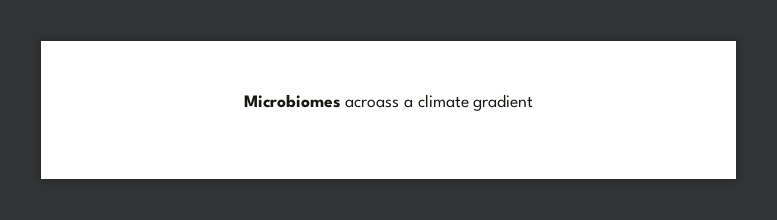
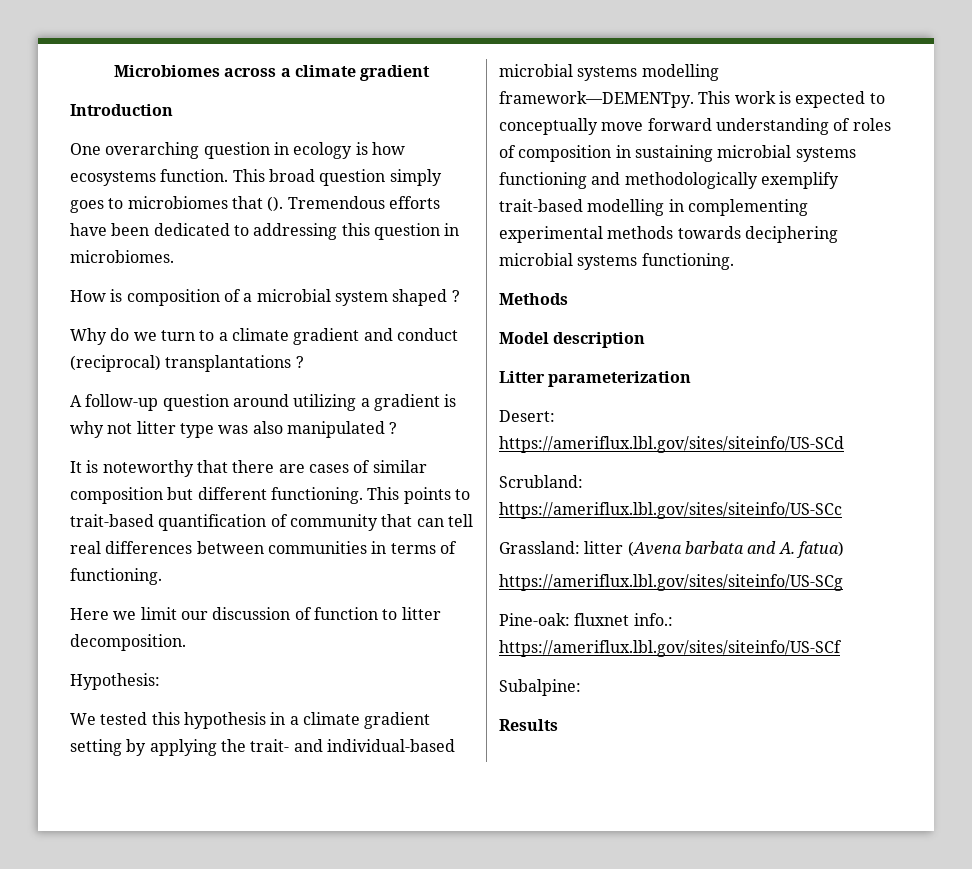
- Microbiomes acroass a climate gradient
+ Microbiomes across a climate gradient
+ Introduction
+ One overarching question in ecology is how ecosystems function. This broad question simply goes to microbiomes that (). Tremendous efforts have been dedicated to addressing this question in microbiomes.
+ How is composition of a microbial system shaped ?
+ Why do we turn to a climate gradient and conduct (reciprocal) transplantations ?
+ A follow-up question around utilizing a gradient is why not litter type was also manipulated ?
+ It is noteworthy that there are cases of similar composition but different functioning. This points to trait-based quantification of community that can tell real differences between communities in terms of functioning.
+ Here we limit our discussion of function to litter decomposition.
+ Hypothesis:
+ We tested this hypothesis in a climate gradient setting by applying the trait- and individual-based microbial systems modelling framework—DEMENTpy. This work is expected to conceptually move forward understanding of roles of composition in sustaining microbial systems functioning and methodologically exemplify trait-based modelling in complementing experimental methods towards deciphering microbial systems functioning.
+ Methods
+ Model description
+ Litter parameterization
+ Desert: https://ameriflux.lbl.gov/sites/siteinfo/US-SCd
+ Scrubland: https://ameriflux.lbl.gov/sites/siteinfo/US-SCc
+ Grassland: litter (Avena barbata and A. fatua)
+ https://ameriflux.lbl.gov/sites/siteinfo/US-SCg
+ Pine-oak: fluxnet info.: https://ameriflux.lbl.gov/sites/siteinfo/US-SCf
+ Subalpine:
+ Results

